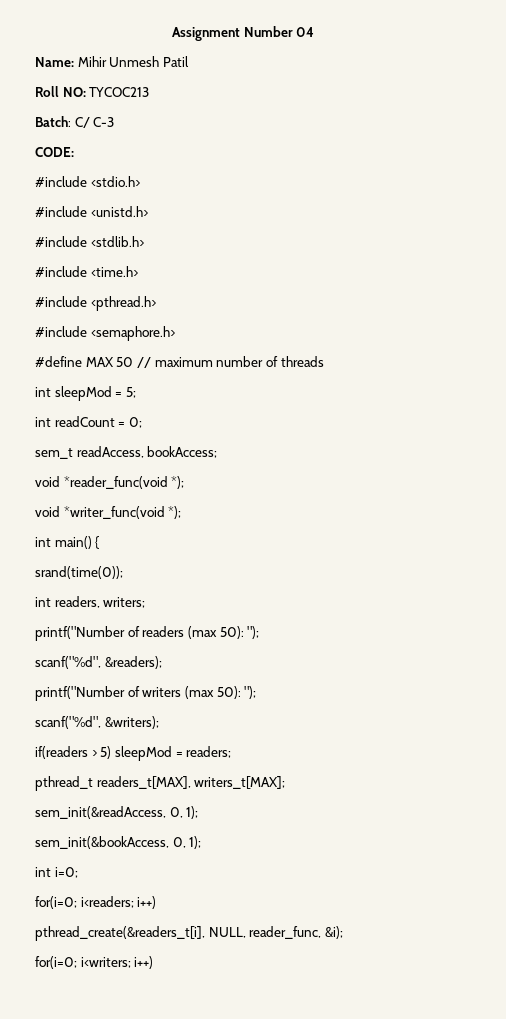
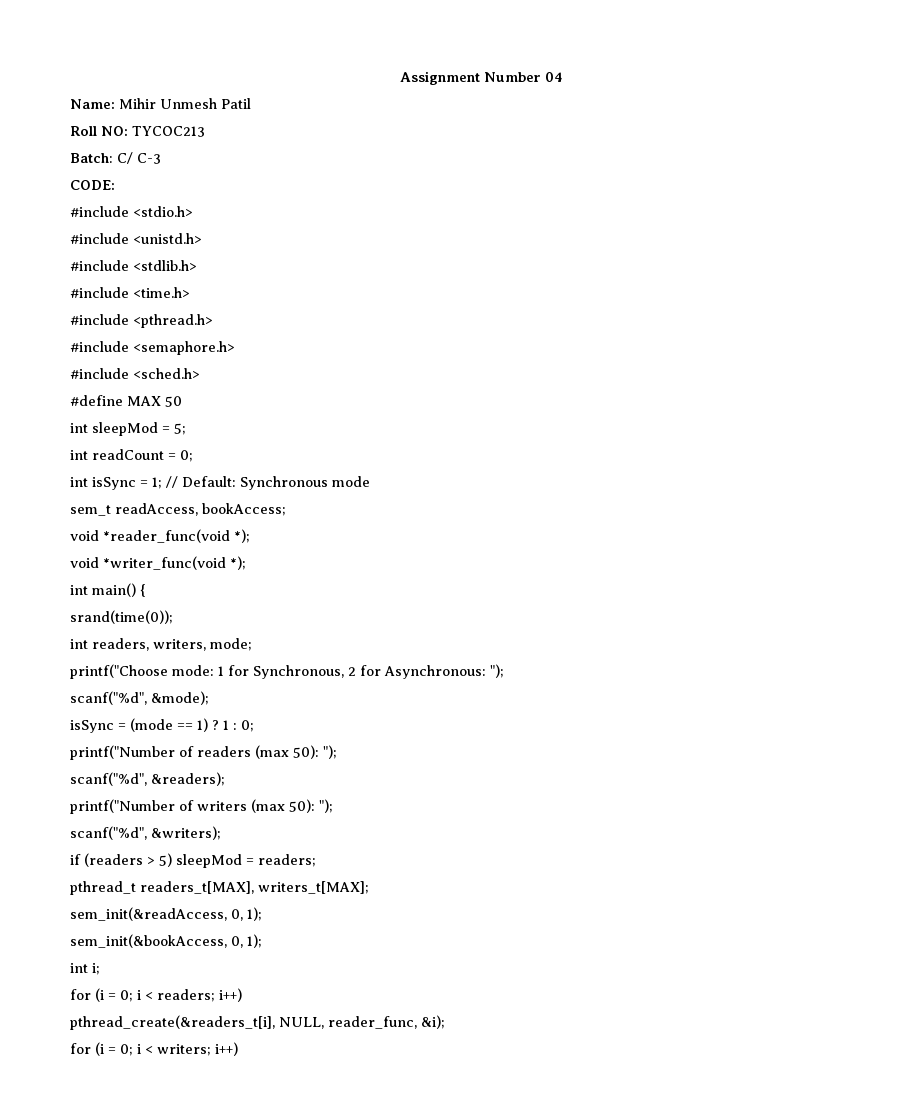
+ #include <sched.h>
- #define MAX 50 // maximum number of threads
+ #define MAX 50
+ int isSync = 1; // Default: Synchronous mode
- int readers, writers;
+ int readers, writers, mode;
+ printf("Choose mode: 1 for Synchronous, 2 for Asynchronous: ");
+ scanf("%d", &mode);
+ isSync = (mode == 1) ? 1 : 0;
- if(readers > 5) sleepMod = readers;
+ if (readers > 5) sleepMod = readers;
- int i=0;
- for(i=0; i<readers; i++)
+ int i;
+ for (i = 0; i < readers; i++)
- for(i=0; i<writers; i++)
+ for (i = 0; i < writers; i++)

